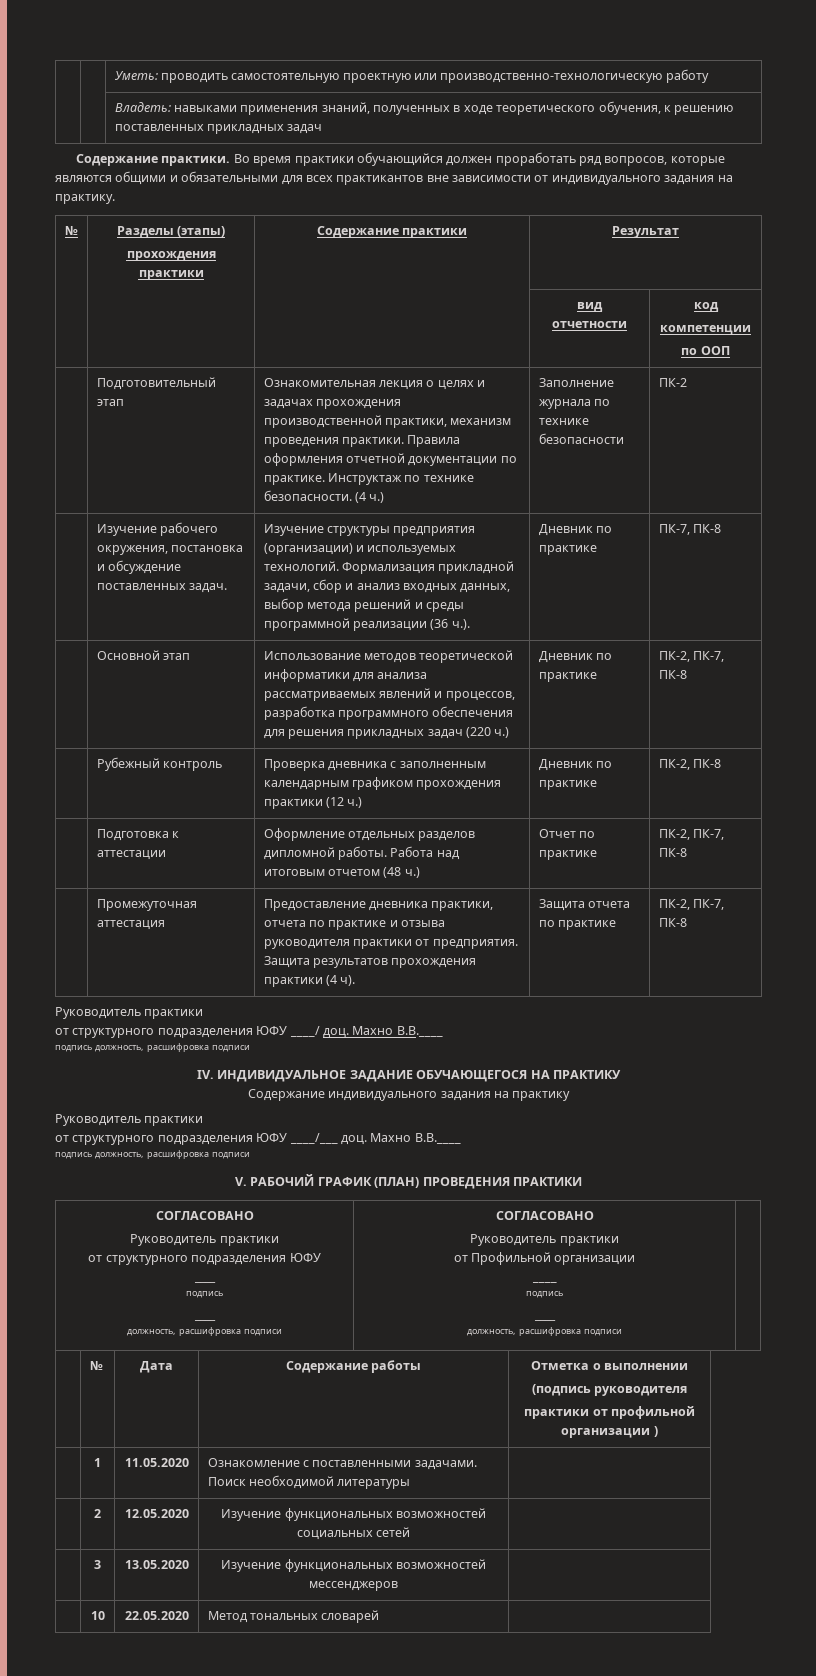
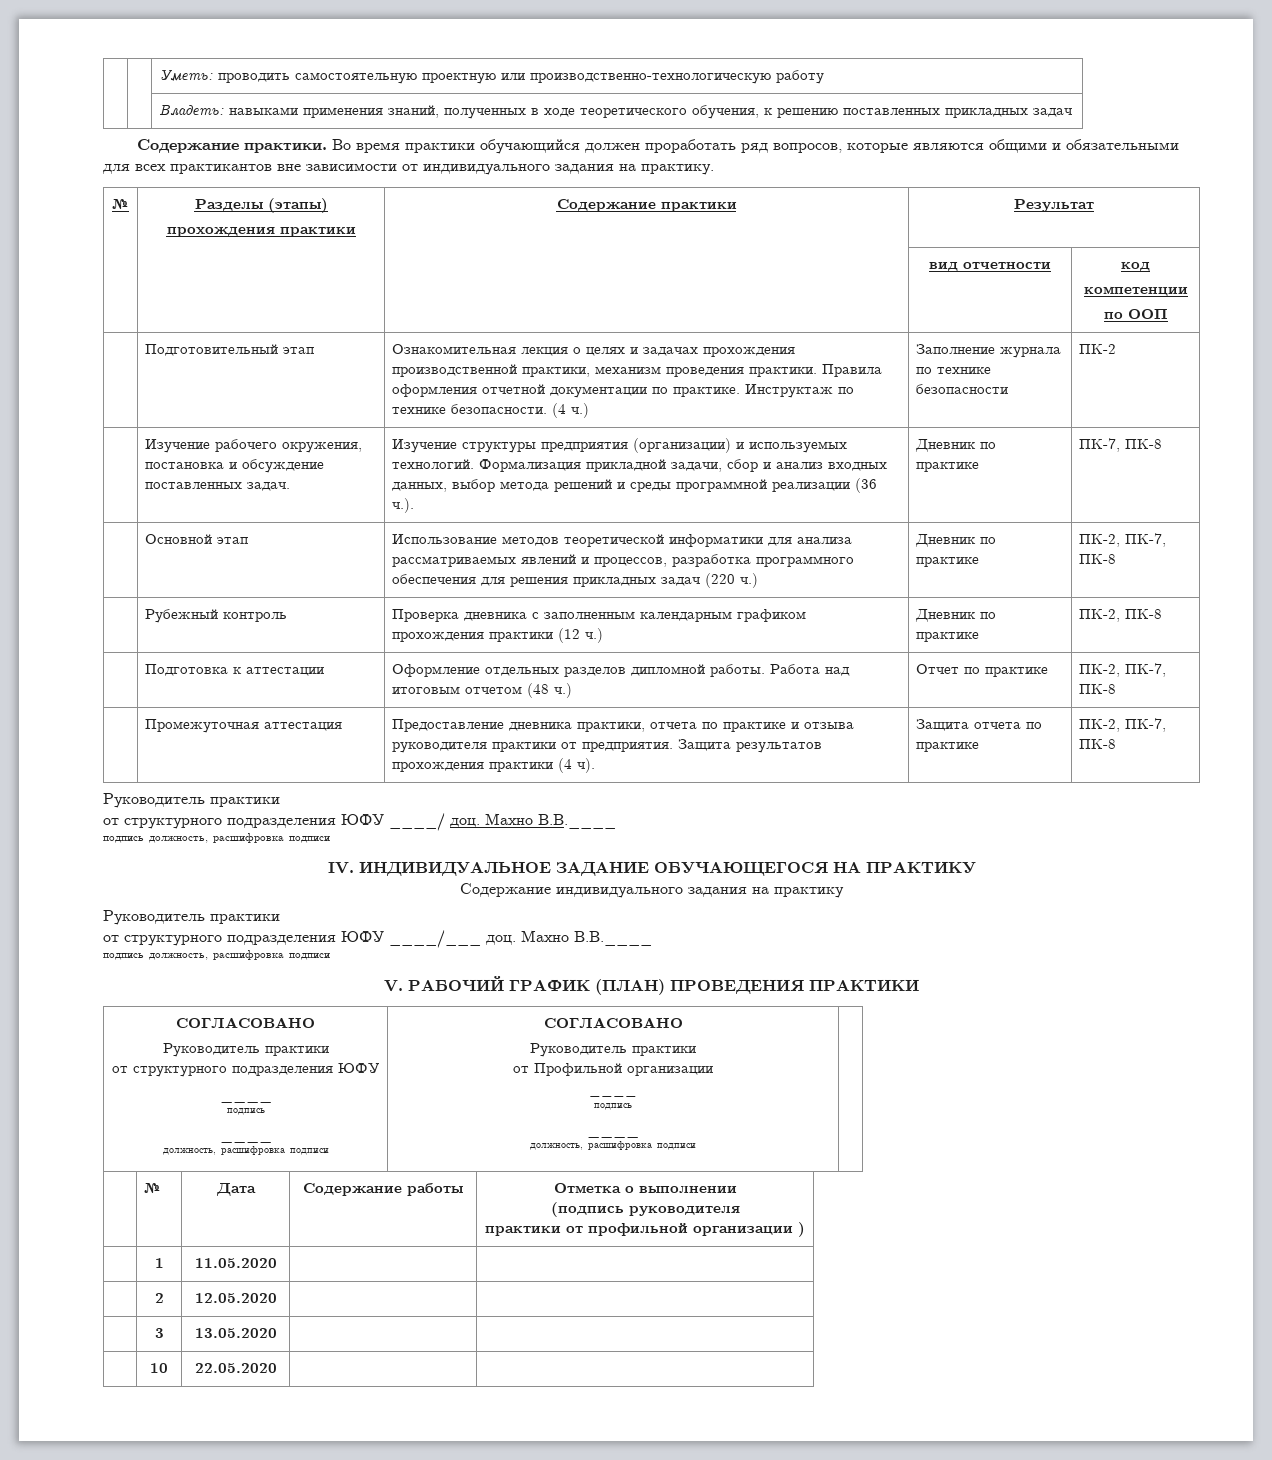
- | 1 | 11.05.2020 | Ознакомление с поставленными задачами. Поиск необходимой литературы |
- | 2 | 12.05.2020 | Изучение функциональных возможностей социальных сетей |
- | 3 | 13.05.2020 | Изучение функциональных возможностей мессенджеров |
+ | 1 | 11.05.2020 | |
+ | 2 | 12.05.2020 | |
+ | 3 | 13.05.2020 | |
- | 10 | 22.05.2020 | Метод тональных словарей |
+ | 10 | 22.05.2020 | |

